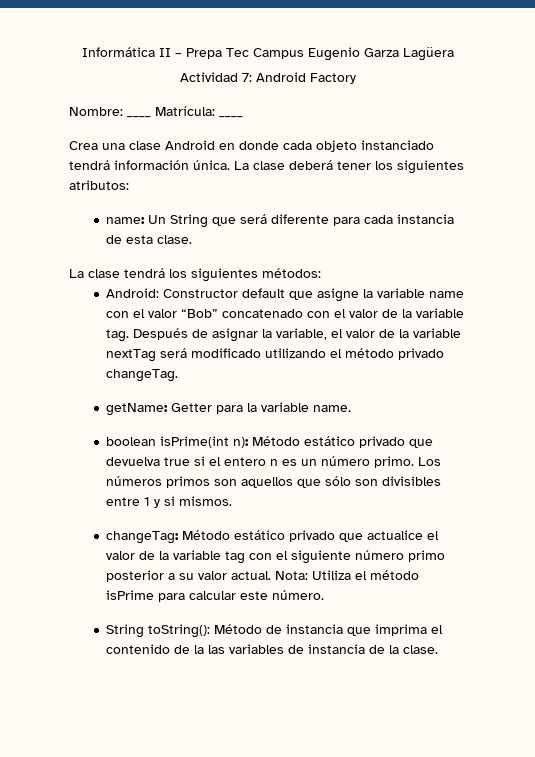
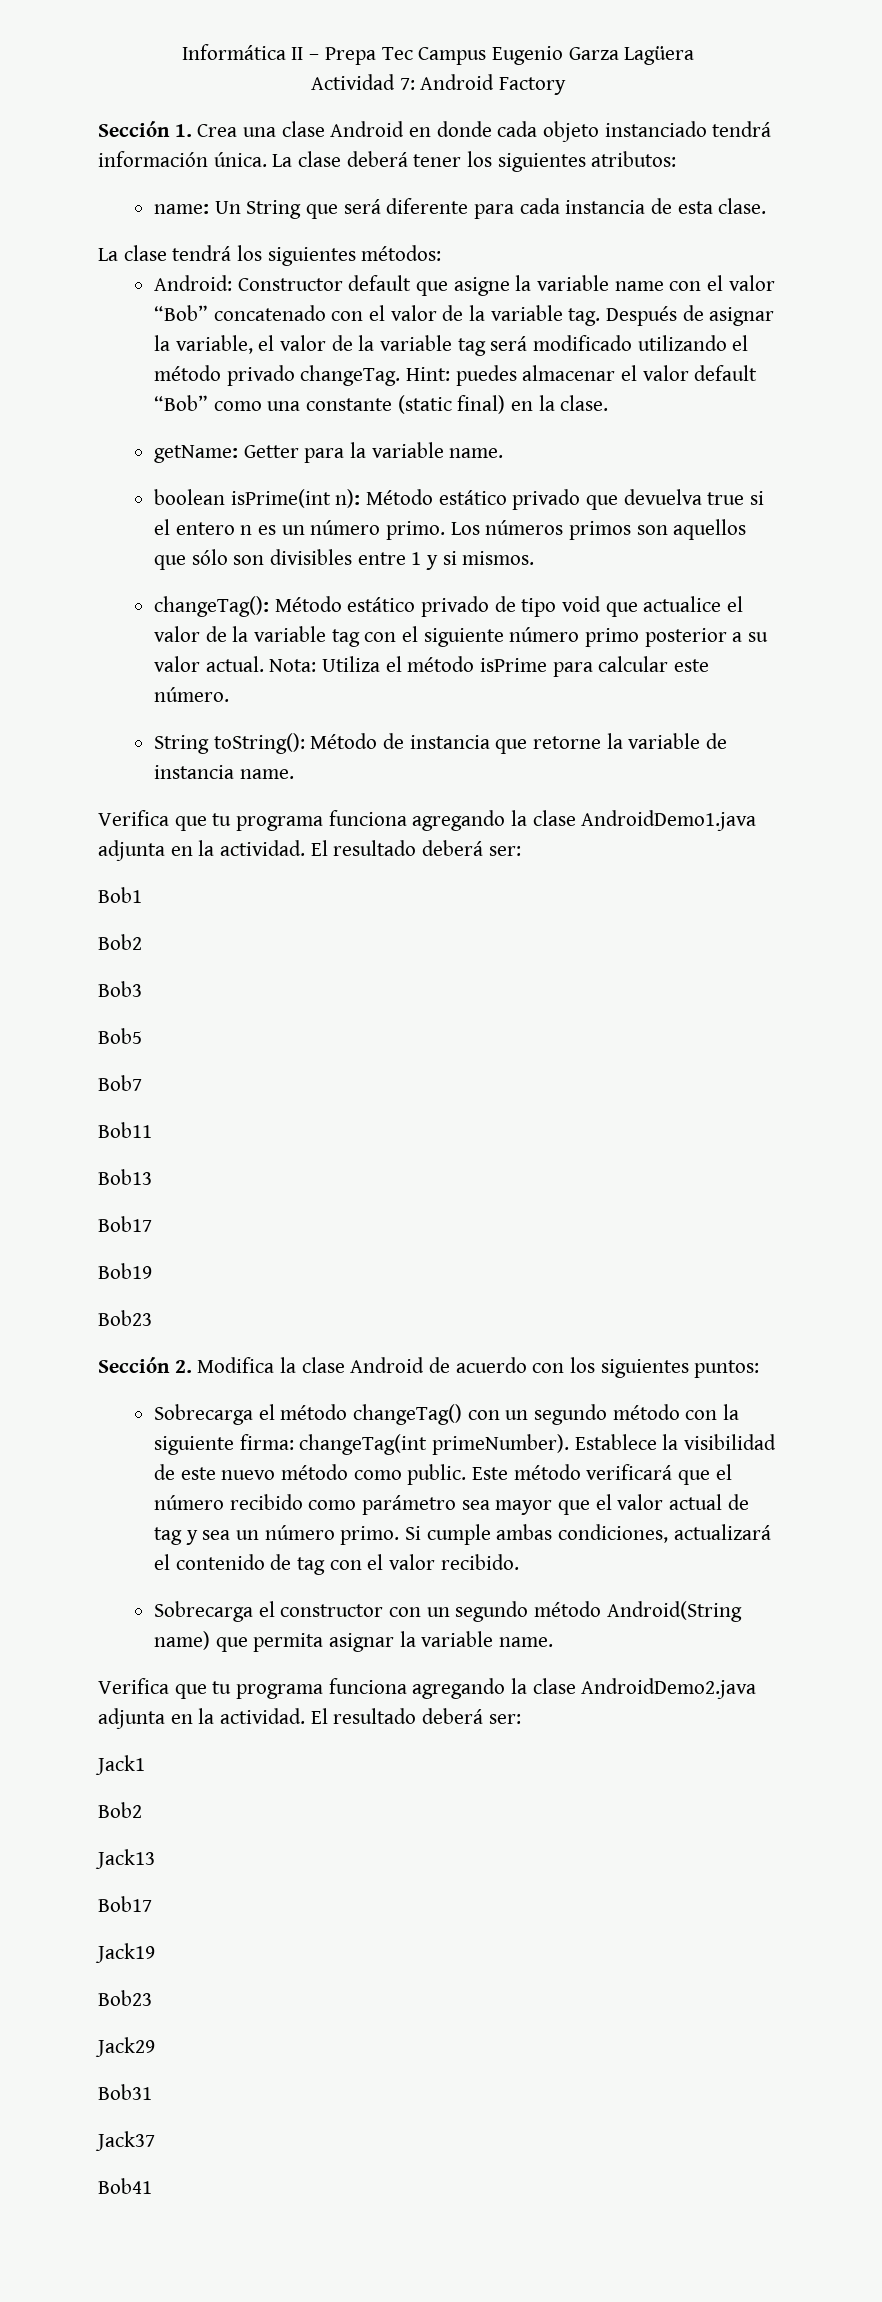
- Nombre: ____ Matrícula: ____
- Crea una clase Android en donde cada objeto instanciado tendrá información única.
+ Sección 1. Crea una clase Android en donde cada objeto instanciado tendrá información única.
- Después de asignar la variable, el valor de la variable nextTag será modificado utilizando el método privado changeTag.
+ Después de asignar la variable, el valor de la variable tag será modificado utilizando el método privado changeTag. Hint: puedes almacenar el valor default “Bob” como una constante (static final) en la clase.
- changeTag: Método estático privado que actualice el valor de la variable tag con el siguiente número primo posterior a su valor actual.
+ changeTag(): Método estático privado de tipo void que actualice el valor de la variable tag con el siguiente número primo posterior a su valor actual.
- String toString(): Método de instancia que imprima el contenido de la las variables de instancia de la clase.
+ String toString(): Método de instancia que retorne la variable de instancia name.
+ Verifica que tu programa funciona agregando la clase AndroidDemo1.java adjunta en la actividad. El resultado deberá ser:
+ Bob1
+ Bob2
+ Bob3
+ Bob5
+ Bob7
+ Bob11
+ Bob13
+ Bob17
+ Bob19
+ Bob23
+ Sección 2. Modifica la clase Android de acuerdo con los siguientes puntos:
+ Sobrecarga el método changeTag() con un segundo método con la siguiente firma: changeTag(int primeNumber). Establece la visibilidad de este nuevo método como public. Este método verificará que el número recibido como parámetro sea mayor que el valor actual de tag y sea un número primo. Si cumple ambas condiciones, actualizará el contenido de tag con el valor recibido.
+ Sobrecarga el constructor con un segundo método Android(String name) que permita asignar la variable name.
+ Verifica que tu programa funciona agregando la clase AndroidDemo2.java adjunta en la actividad. El resultado deberá ser:
+ Jack1
+ Bob2
+ Jack13
+ Bob17
+ Jack19
+ Bob23
+ Jack29
+ Bob31
+ Jack37
+ Bob41

